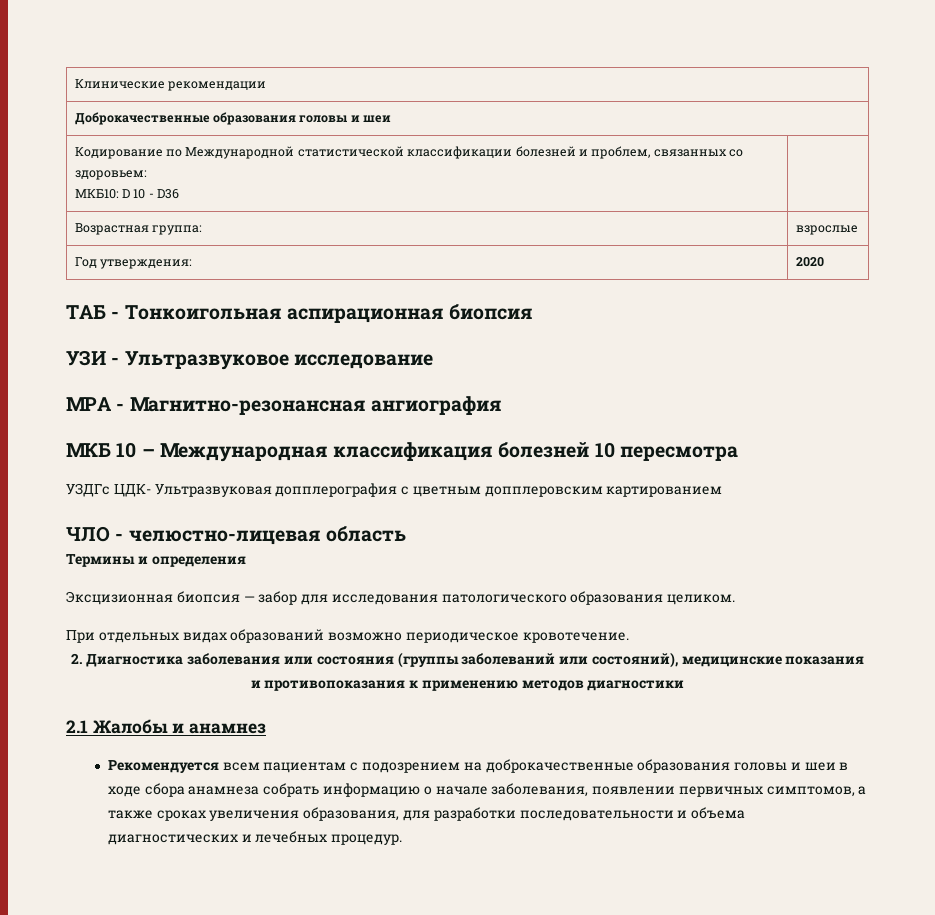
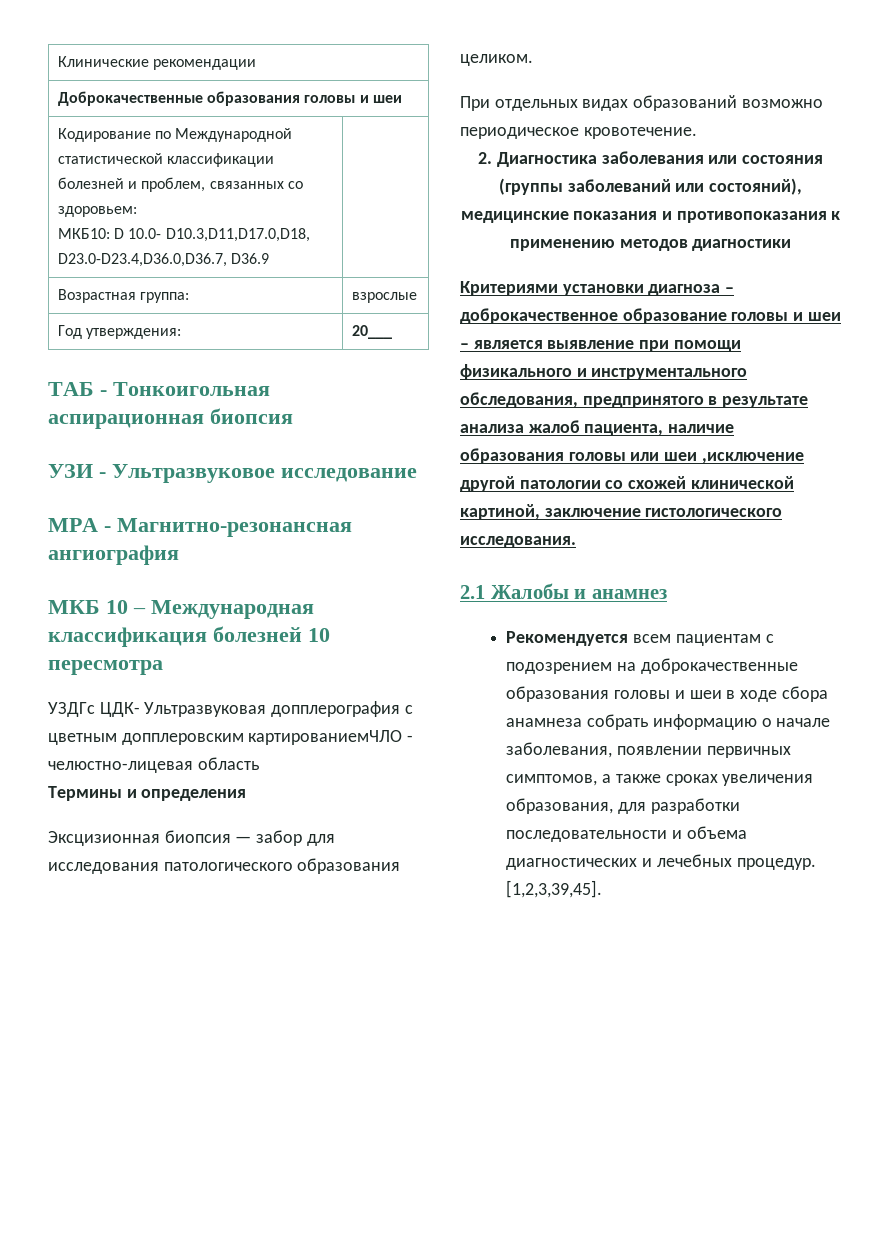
  Кодирование по Международной статистической классификации болезней и проблем, связанных со здоровьем:
- МКБ10: D 10 - D36 |
+ МКБ10: D 10.0- D10.3,D11,D17.0,D18, D23.0-D23.4,D36.0,D36.7, D36.9 |
- Год утверждения: | 2020
+ Год утверждения: | 20___
- УЗДГс ЦДК- Ультразвуковая допплерография с цветным допплеровским картированием
- ЧЛО - челюстно-лицевая область
+ УЗДГс ЦДК- Ультразвуковая допплерография с цветным допплеровским картированиемЧЛО - челюстно-лицевая область
+ Критериями установки диагноза – доброкачественное образование головы и шеи – является выявление при помощи физикального и инструментального обследования, предпринятого в результате анализа жалоб пациента, наличие образования головы или шеи ,исключение другой патологии со схожей клинической картиной, заключение гистологического исследования.
+ [1,2,3,39,45].

